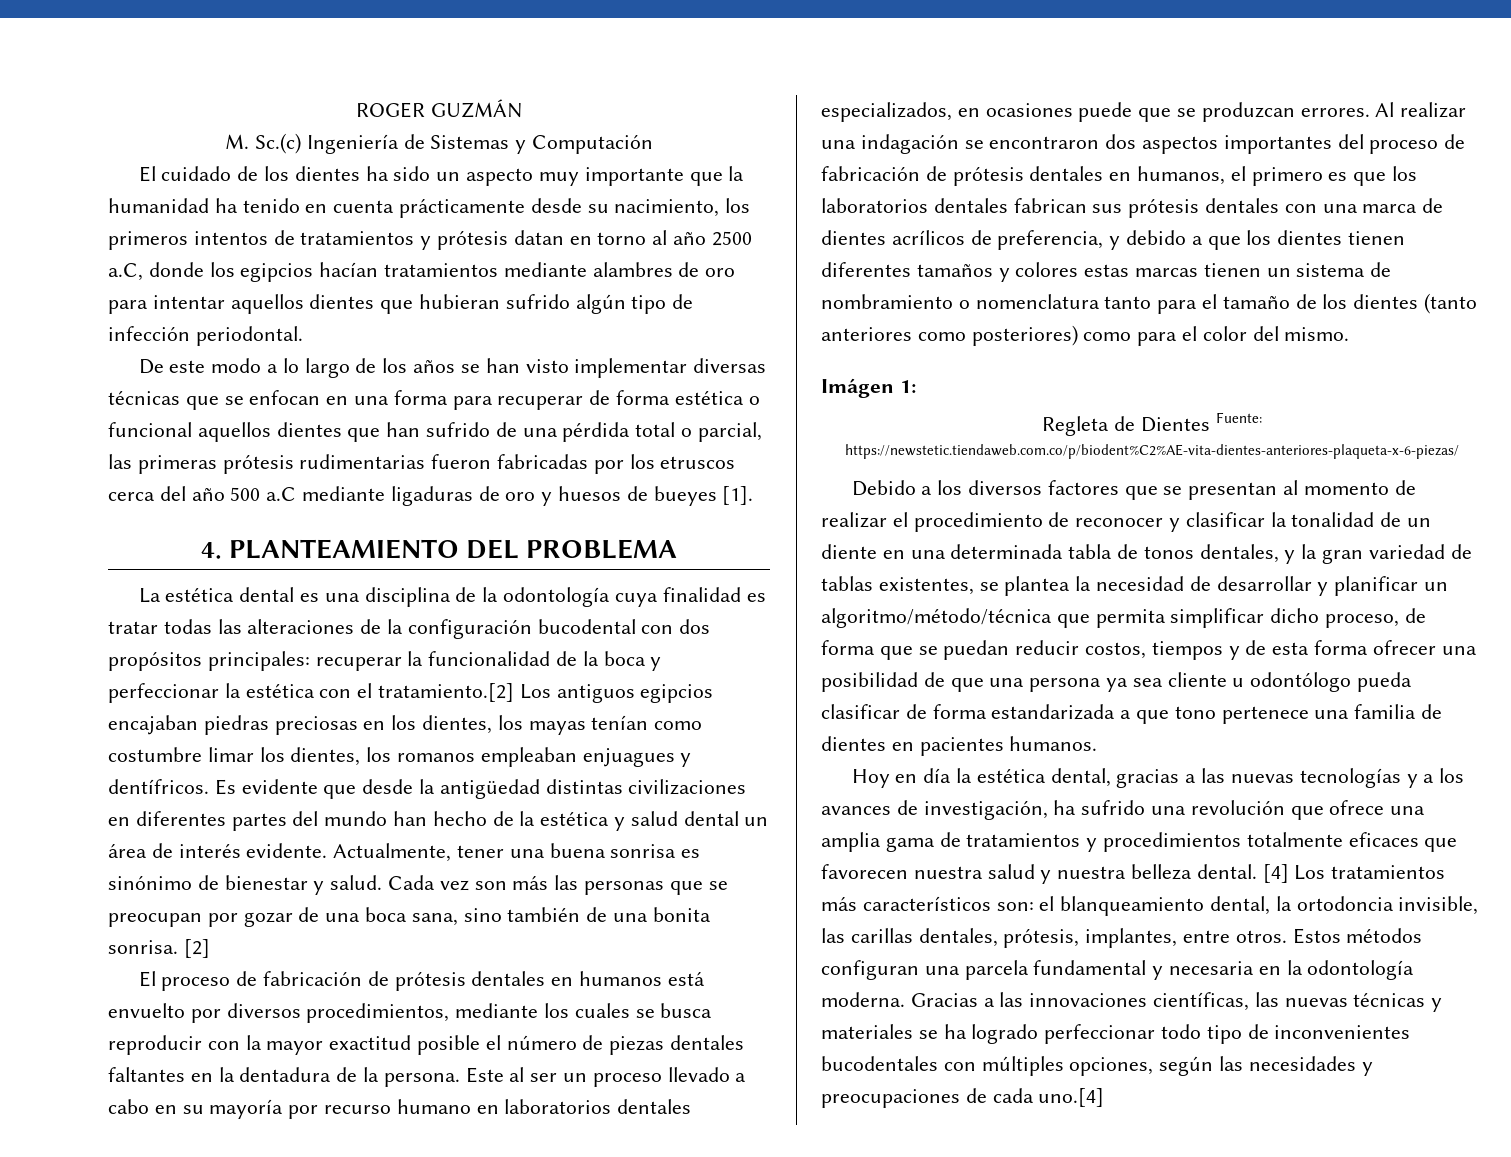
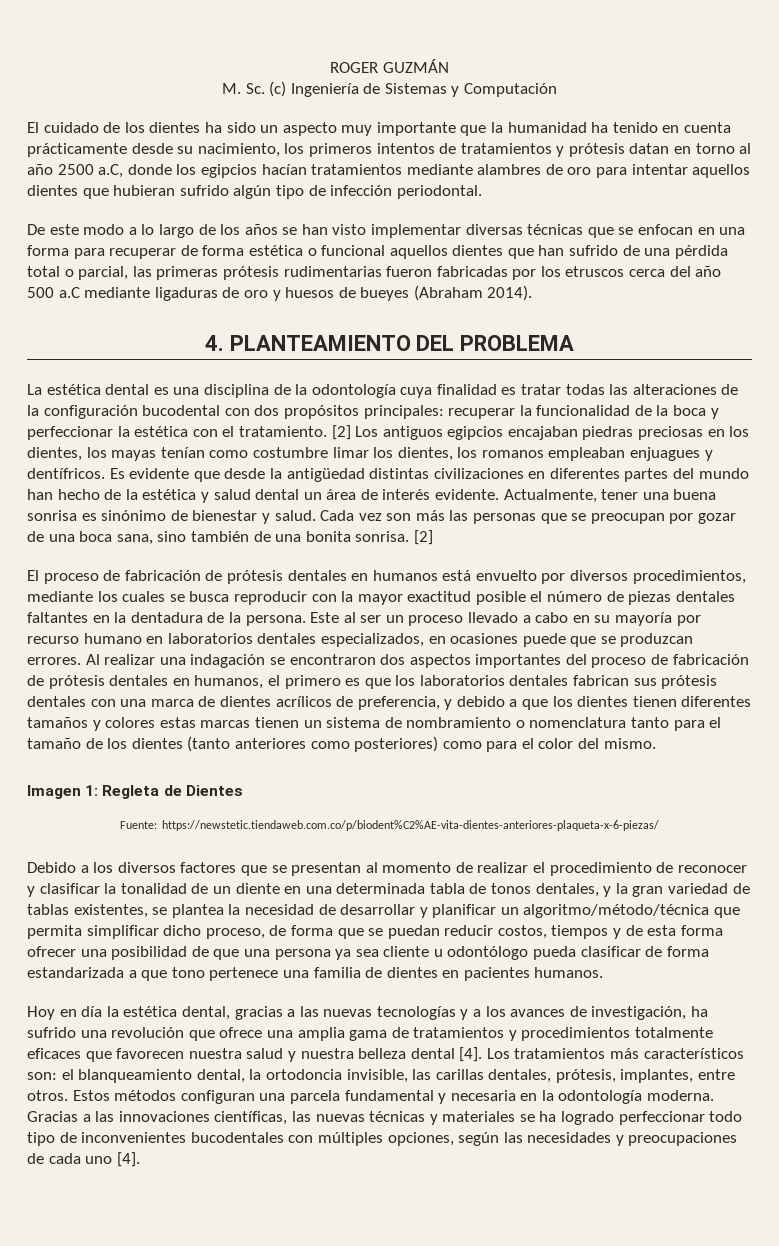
- M. Sc.(c) Ingeniería de Sistemas y Computación
+ M. Sc. (c) Ingeniería de Sistemas y Computación
- De este modo a lo largo de los años se han visto implementar diversas técnicas que se enfocan en una forma para recuperar de forma estética o funcional aquellos dientes que han sufrido de una pérdida total o parcial, las primeras prótesis rudimentarias fueron fabricadas por los etruscos cerca del año 500 a.C mediante ligaduras de oro y huesos de bueyes [1].
+ De este modo a lo largo de los años se han visto implementar diversas técnicas que se enfocan en una forma para recuperar de forma estética o funcional aquellos dientes que han sufrido de una pérdida total o parcial, las primeras prótesis rudimentarias fueron fabricadas por los etruscos cerca del año 500 a.C mediante ligaduras de oro y huesos de bueyes (Abraham 2014).
- La estética dental es una disciplina de la odontología cuya finalidad es tratar todas las alteraciones de la configuración bucodental con dos propósitos principales: recuperar la funcionalidad de la boca y perfeccionar la estética con el tratamiento.[2] Los antiguos egipcios encajaban piedras preciosas en los dientes, los mayas tenían como costumbre limar los dientes, los romanos empleaban enjuagues y dentífricos.
+ La estética dental es una disciplina de la odontología cuya finalidad es tratar todas las alteraciones de la configuración bucodental con dos propósitos principales: recuperar la funcionalidad de la boca y perfeccionar la estética con el tratamiento. [2] Los antiguos egipcios encajaban piedras preciosas en los dientes, los mayas tenían como costumbre limar los dientes, los romanos empleaban enjuagues y dentífricos.
- Imágen 1:
- Regleta de Dientes Fuente: https://newstetic.tiendaweb.com.co/p/biodent%C2%AE-vita-dientes-anteriores-plaqueta-x-6-piezas/
+ Imagen 1: Regleta de Dientes
+ Fuente: https://newstetic.tiendaweb.com.co/p/biodent%C2%AE-vita-dientes-anteriores-plaqueta-x-6-piezas/
- Hoy en día la estética dental, gracias a las nuevas tecnologías y a los avances de investigación, ha sufrido una revolución que ofrece una amplia gama de tratamientos y procedimientos totalmente eficaces que favorecen nuestra salud y nuestra belleza dental. [4] Los tratamientos más característicos son: el blanqueamiento dental, la ortodoncia invisible, las carillas dentales, prótesis, implantes, entre otros.
+ Hoy en día la estética dental, gracias a las nuevas tecnologías y a los avances de investigación, ha sufrido una revolución que ofrece una amplia gama de tratamientos y procedimientos totalmente eficaces que favorecen nuestra salud y nuestra belleza dental [4]. Los tratamientos más característicos son: el blanqueamiento dental, la ortodoncia invisible, las carillas dentales, prótesis, implantes, entre otros.
- Gracias a las innovaciones científicas, las nuevas técnicas y materiales se ha logrado perfeccionar todo tipo de inconvenientes bucodentales con múltiples opciones, según las necesidades y preocupaciones de cada uno.[4]
+ Gracias a las innovaciones científicas, las nuevas técnicas y materiales se ha logrado perfeccionar todo tipo de inconvenientes bucodentales con múltiples opciones, según las necesidades y preocupaciones de cada uno [4].

